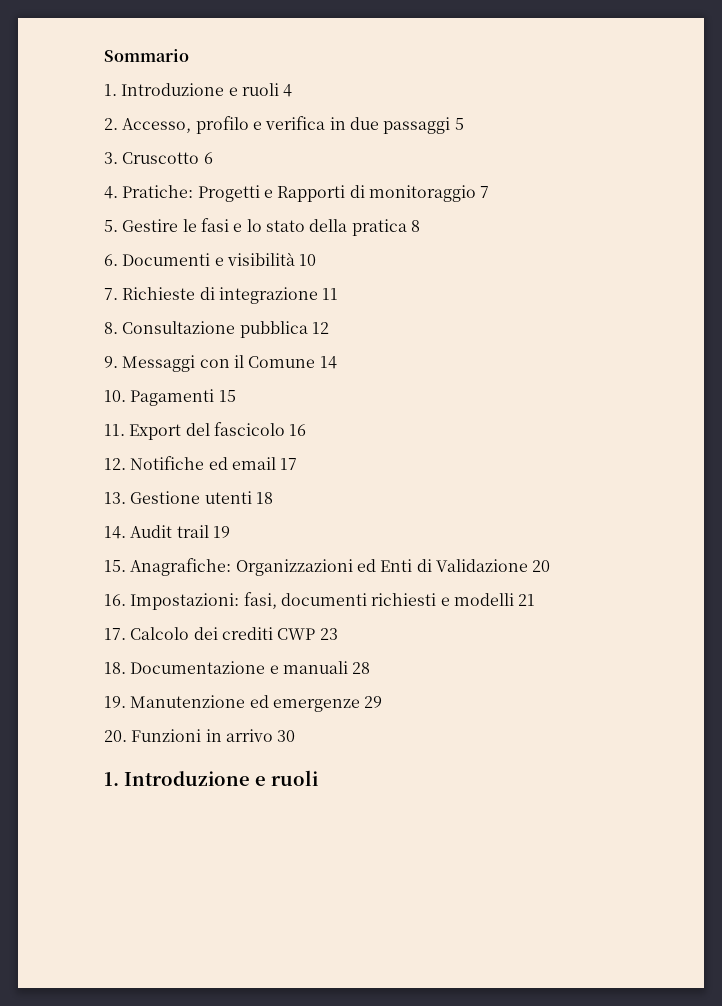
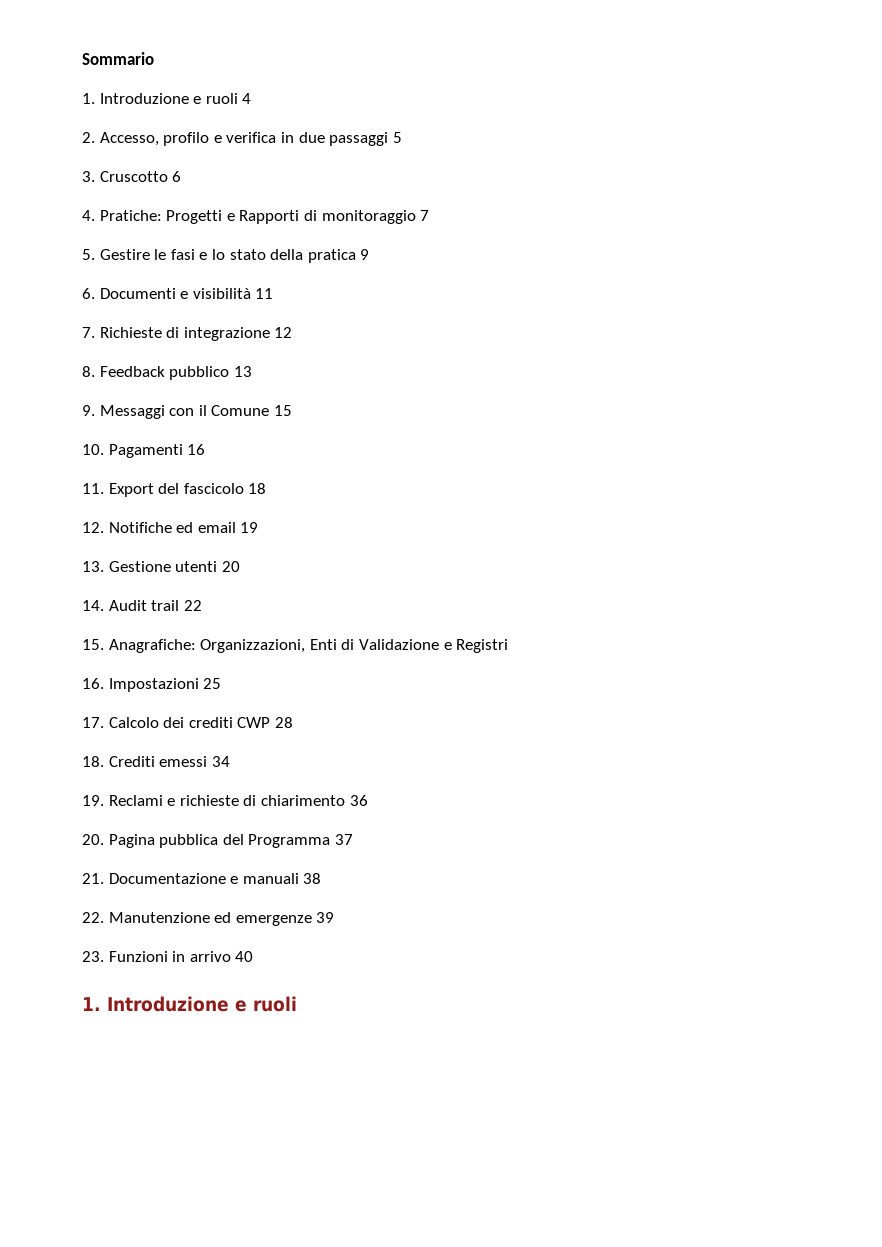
- 5. Gestire le fasi e lo stato della pratica 8
+ 5. Gestire le fasi e lo stato della pratica 9
- 6. Documenti e visibilità 10
+ 6. Documenti e visibilità 11
- 7. Richieste di integrazione 11
+ 7. Richieste di integrazione 12
- 8. Consultazione pubblica 12
+ 8. Feedback pubblico 13
- 9. Messaggi con il Comune 14
+ 9. Messaggi con il Comune 15
- 10. Pagamenti 15
+ 10. Pagamenti 16
- 11. Export del fascicolo 16
+ 11. Export del fascicolo 18
- 12. Notifiche ed email 17
+ 12. Notifiche ed email 19
- 13. Gestione utenti 18
+ 13. Gestione utenti 20
- 14. Audit trail 19
+ 14. Audit trail 22
- 15. Anagrafiche: Organizzazioni ed Enti di Validazione 20
+ 15. Anagrafiche: Organizzazioni, Enti di Validazione e Registri
- 16. Impostazioni: fasi, documenti richiesti e modelli 21
+ 16. Impostazioni 25
- 17. Calcolo dei crediti CWP 23
+ 17. Calcolo dei crediti CWP 28
- 18. Documentazione e manuali 28
- 19. Manutenzione ed emergenze 29
- 20. Funzioni in arrivo 30
+ 18. Crediti emessi 34
+ 19. Reclami e richieste di chiarimento 36
+ 20. Pagina pubblica del Programma 37
+ 21. Documentazione e manuali 38
+ 22. Manutenzione ed emergenze 39
+ 23. Funzioni in arrivo 40

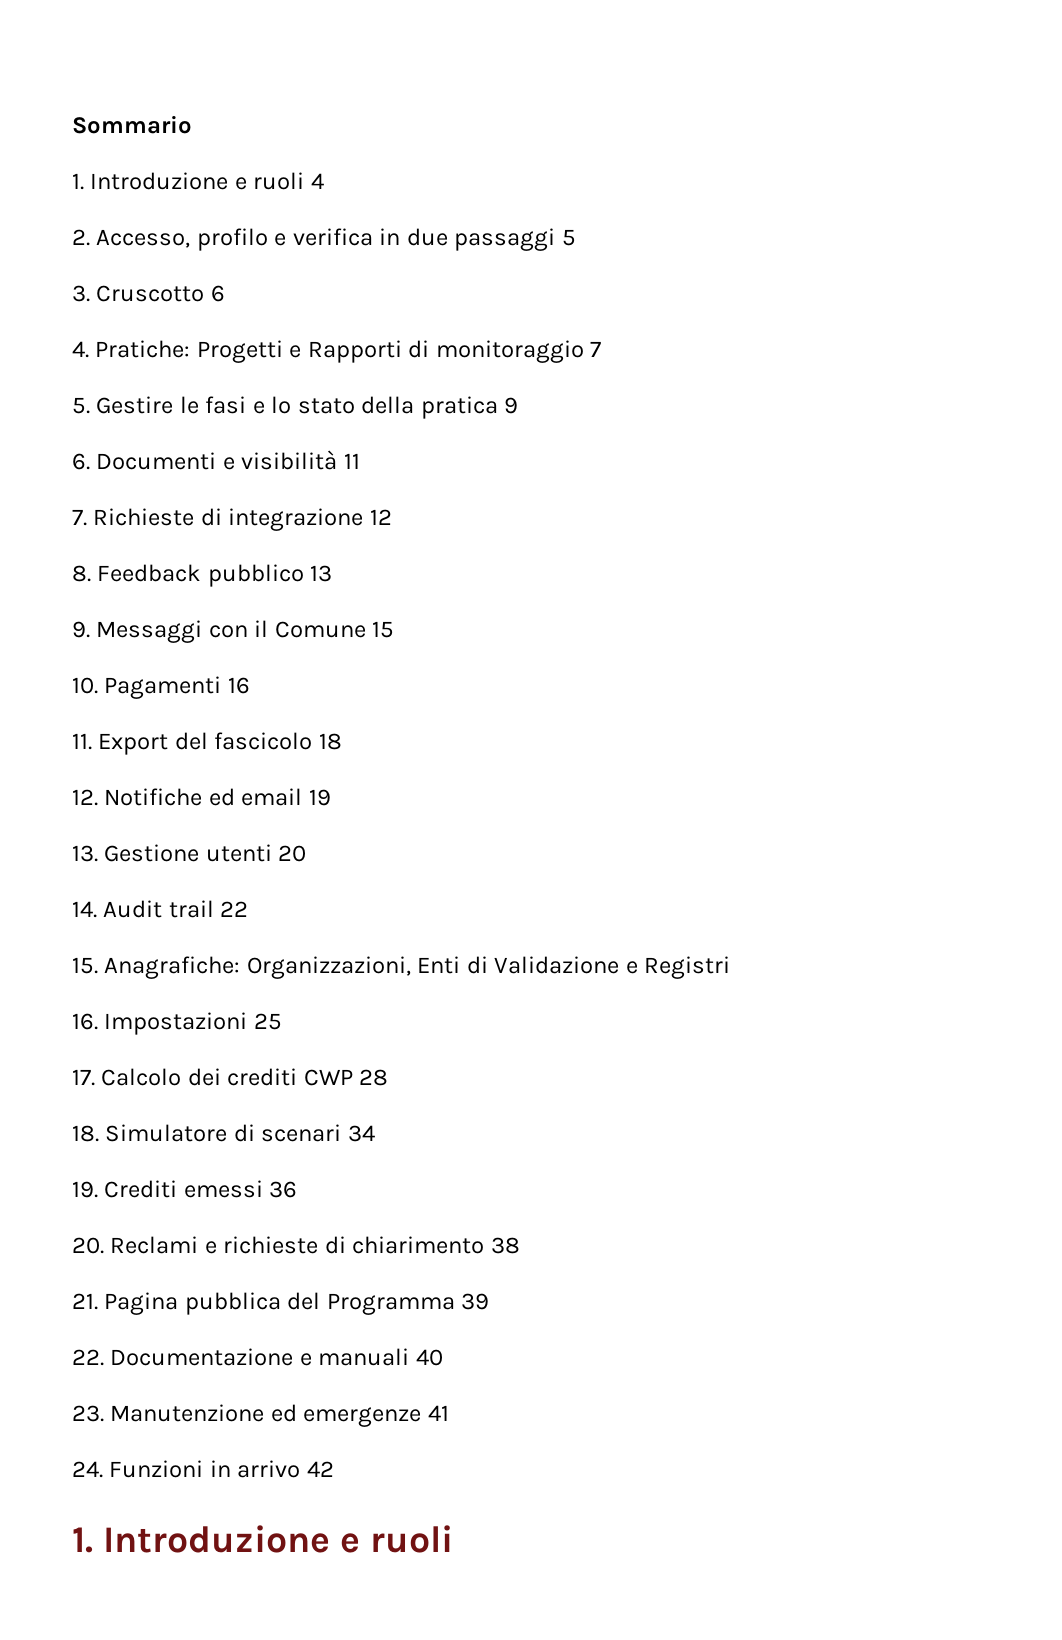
- 18. Crediti emessi 34
+ 18. Simulatore di scenari 34
- 19. Reclami e richieste di chiarimento 36
- 20. Pagina pubblica del Programma 37
- 21. Documentazione e manuali 38
- 22. Manutenzione ed emergenze 39
- 23. Funzioni in arrivo 40
+ 19. Crediti emessi 36
+ 20. Reclami e richieste di chiarimento 38
+ 21. Pagina pubblica del Programma 39
+ 22. Documentazione e manuali 40
+ 23. Manutenzione ed emergenze 41
+ 24. Funzioni in arrivo 42

